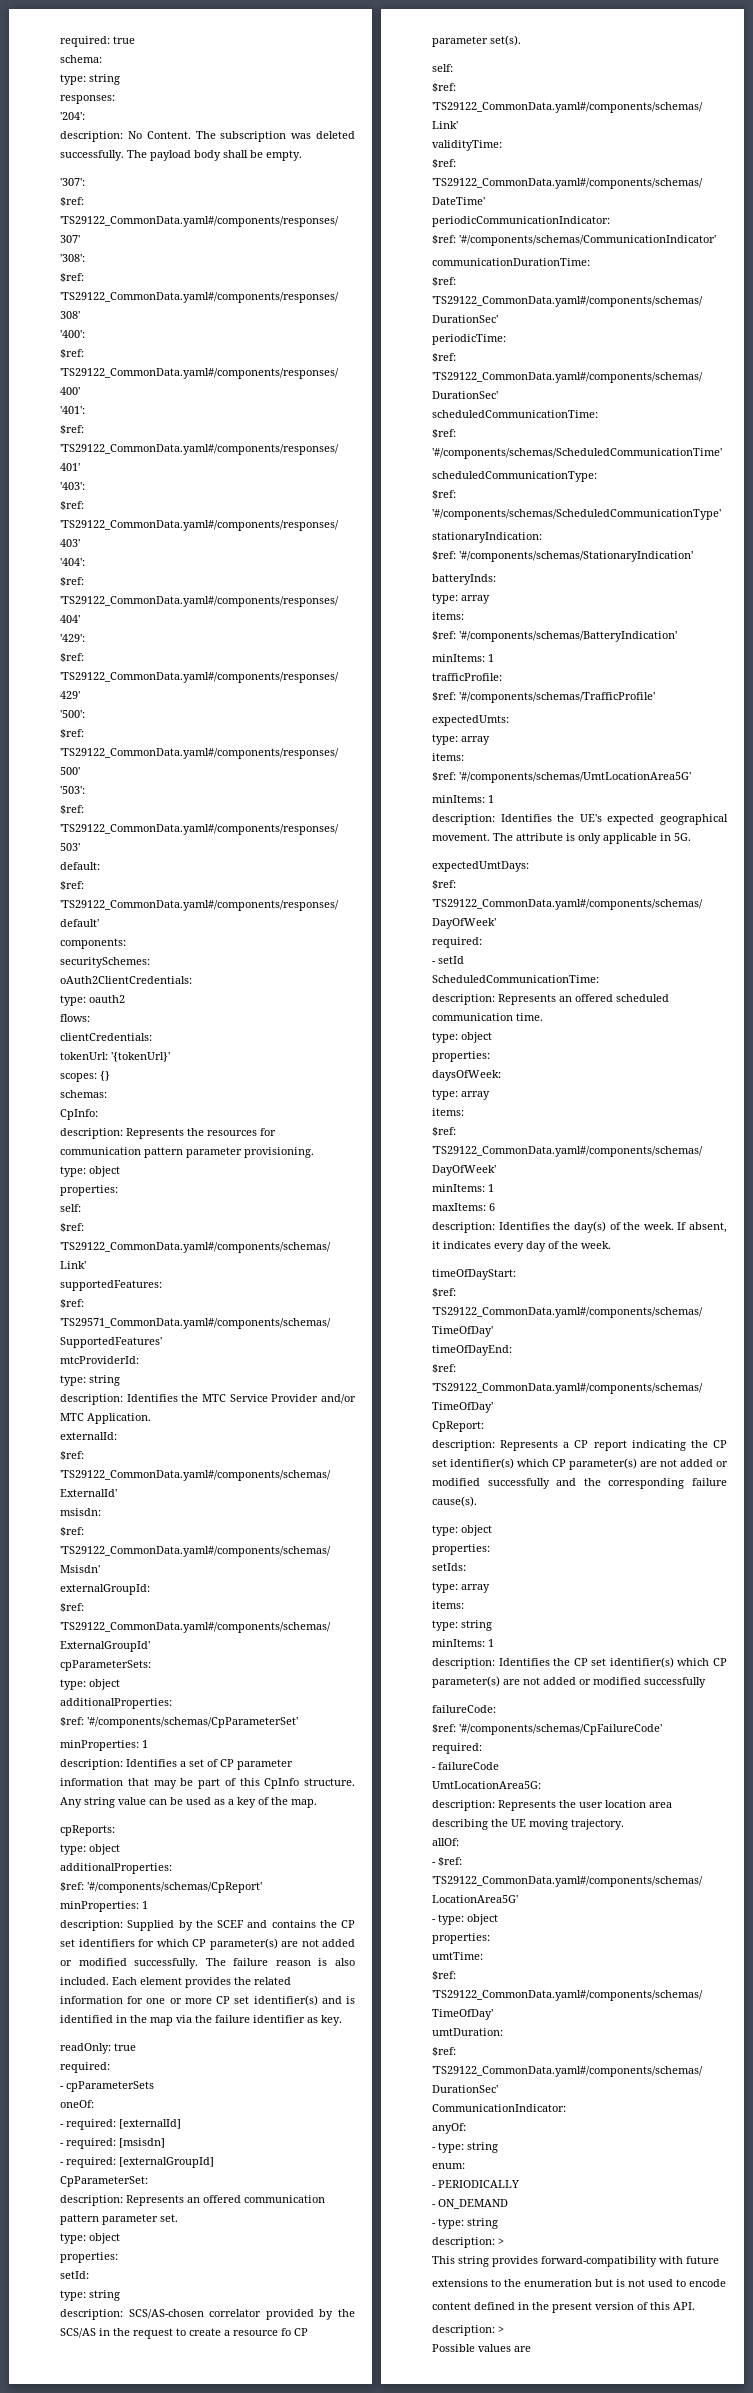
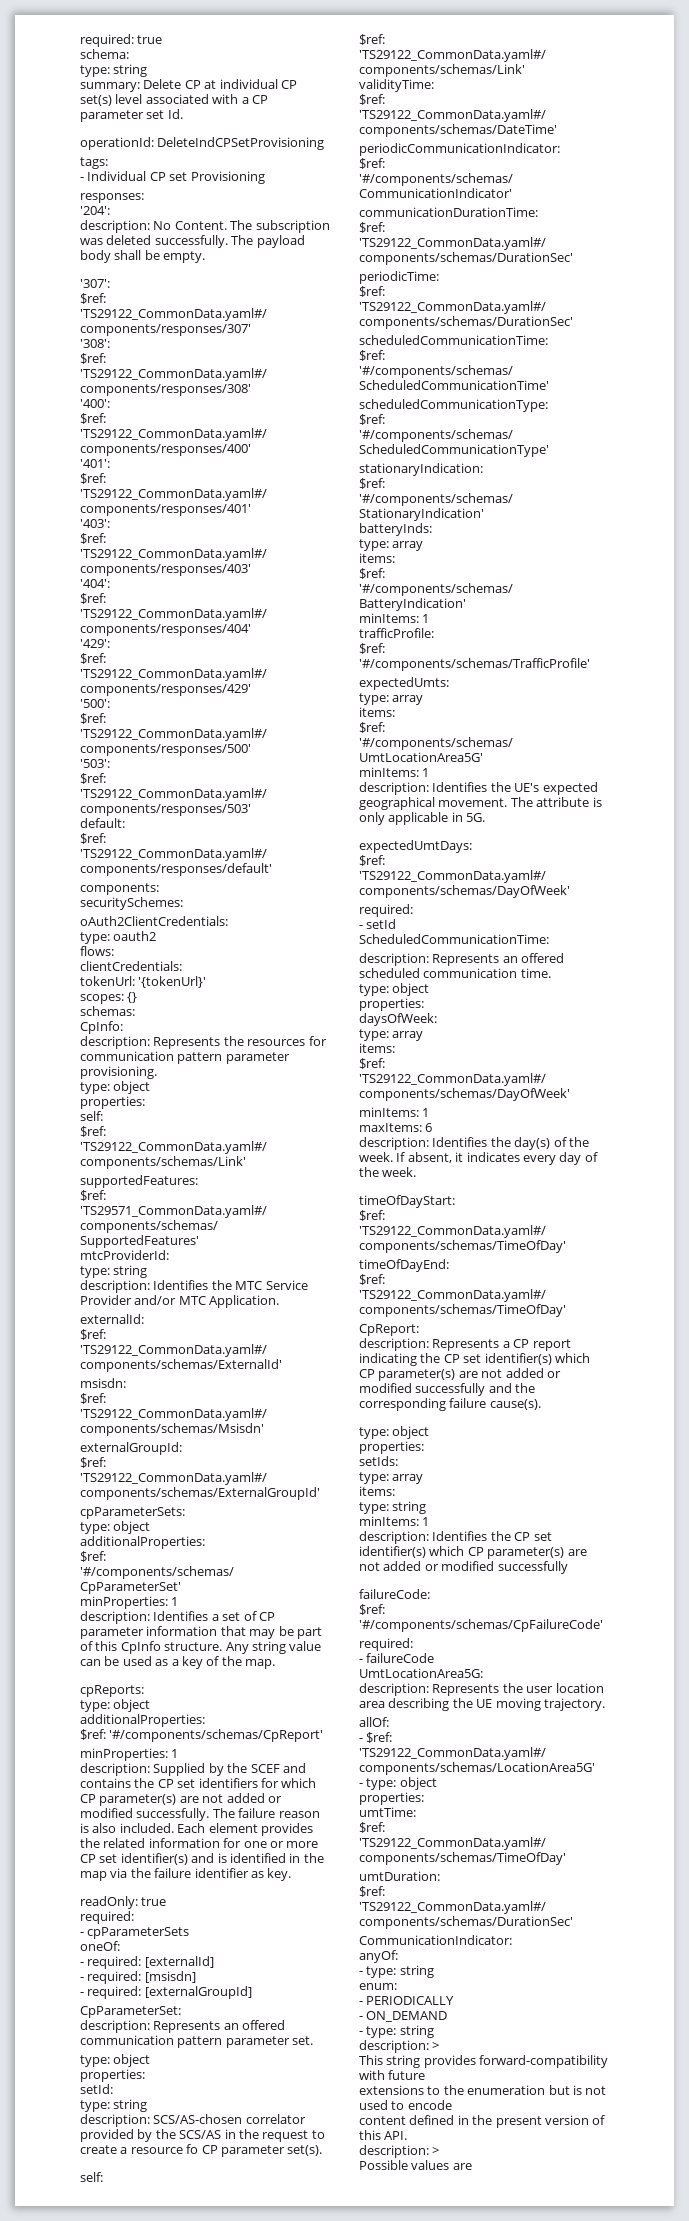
+ summary: Delete CP at individual CP set(s) level associated with a CP parameter set Id.
+ operationId: DeleteIndCPSetProvisioning
+ tags:
+ - Individual CP set Provisioning

